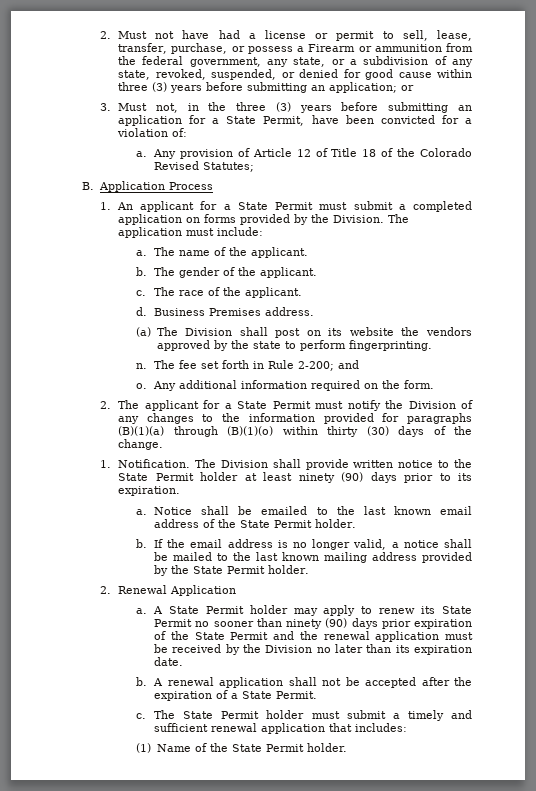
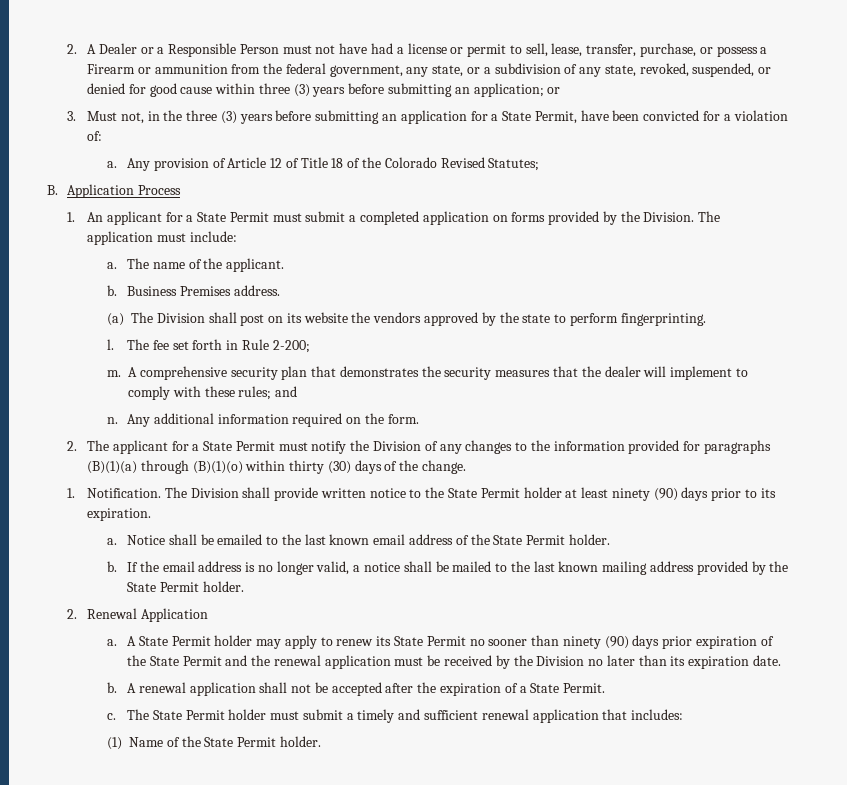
- 2. Must not have had a license or permit to sell, lease, transfer, purchase, or possess a Firearm or ammunition from the federal government, any state, or a subdivision of any state, revoked, suspended, or denied for good cause within three (3) years before submitting an application; or
+ 2. A Dealer or a Responsible Person must not have had a license or permit to sell, lease, transfer, purchase, or possess a Firearm or ammunition from the federal government, any state, or a subdivision of any state, revoked, suspended, or denied for good cause within three (3) years before submitting an application; or
- The gender of the applicant.
- c. The race of the applicant.
- d.
  (a) The Division shall post on its website the vendors approved by the state to perform fingerprinting.
- n.
+ l.
- The fee set forth in Rule 2-200; and
+ The fee set forth in Rule 2-200;
+ m. A comprehensive security plan that demonstrates the security measures that the dealer will implement to comply with these rules; and
- o.
+ n.

